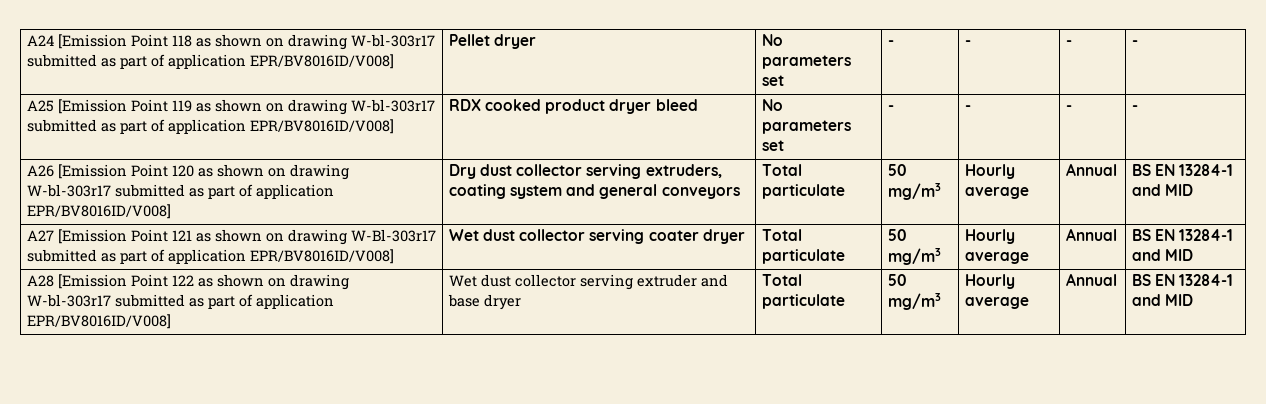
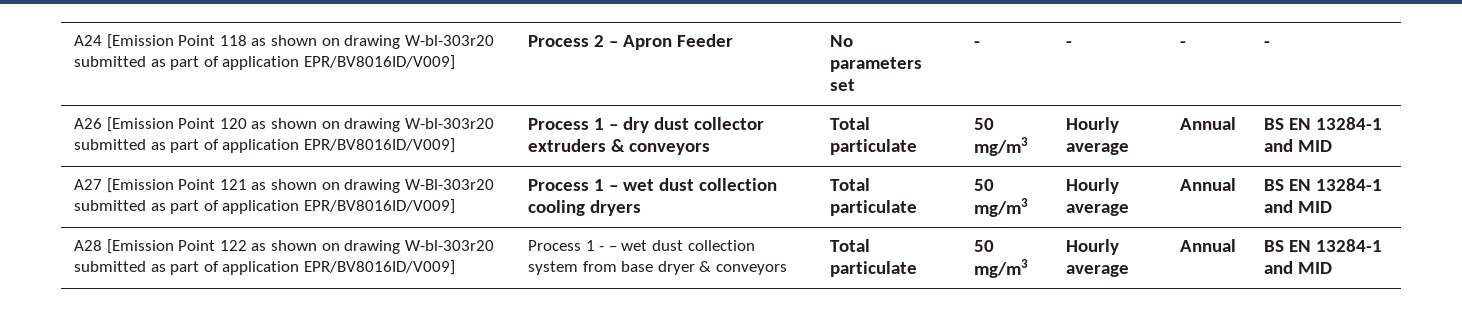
- A24 [Emission Point 118 as shown on drawing W-bl-303r17 submitted as part of application EPR/BV8016ID/V008] | Pellet dryer | No parameters set | - | - | - | -
- A25 [Emission Point 119 as shown on drawing W-bl-303r17 submitted as part of application EPR/BV8016ID/V008] | RDX cooked product dryer bleed | No parameters set | - | - | - | -
+ A24 [Emission Point 118 as shown on drawing W-bl-303r20 submitted as part of application EPR/BV8016ID/V009] | Process 2 – Apron Feeder | No parameters set | - | - | - | -
- A26 [Emission Point 120 as shown on drawing W-bl-303r17 submitted as part of application EPR/BV8016ID/V008] | Dry dust collector serving extruders, coating system and general conveyors | Total particulate | 50 mg/m3 | Hourly average | Annual | BS EN 13284-1 and MID
+ A26 [Emission Point 120 as shown on drawing W-bl-303r20 submitted as part of application EPR/BV8016ID/V009] | Process 1 – dry dust collector extruders & conveyors | Total particulate | 50 mg/m3 | Hourly average | Annual | BS EN 13284-1 and MID
- A27 [Emission Point 121 as shown on drawing W-Bl-303r17 submitted as part of application EPR/BV8016ID/V008] | Wet dust collector serving coater dryer | Total particulate | 50 mg/m3 | Hourly average | Annual | BS EN 13284-1 and MID
+ A27 [Emission Point 121 as shown on drawing W-Bl-303r20 submitted as part of application EPR/BV8016ID/V009] | Process 1 – wet dust collection cooling dryers | Total particulate | 50 mg/m3 | Hourly average | Annual | BS EN 13284-1 and MID
- A28 [Emission Point 122 as shown on drawing W-bl-303r17 submitted as part of application EPR/BV8016ID/V008] | Wet dust collector serving extruder and base dryer | Total particulate | 50 mg/m3 | Hourly average | Annual | BS EN 13284-1 and MID
+ A28 [Emission Point 122 as shown on drawing W-bl-303r20 submitted as part of application EPR/BV8016ID/V009] | Process 1 - – wet dust collection system from base dryer & conveyors | Total particulate | 50 mg/m3 | Hourly average | Annual | BS EN 13284-1 and MID

